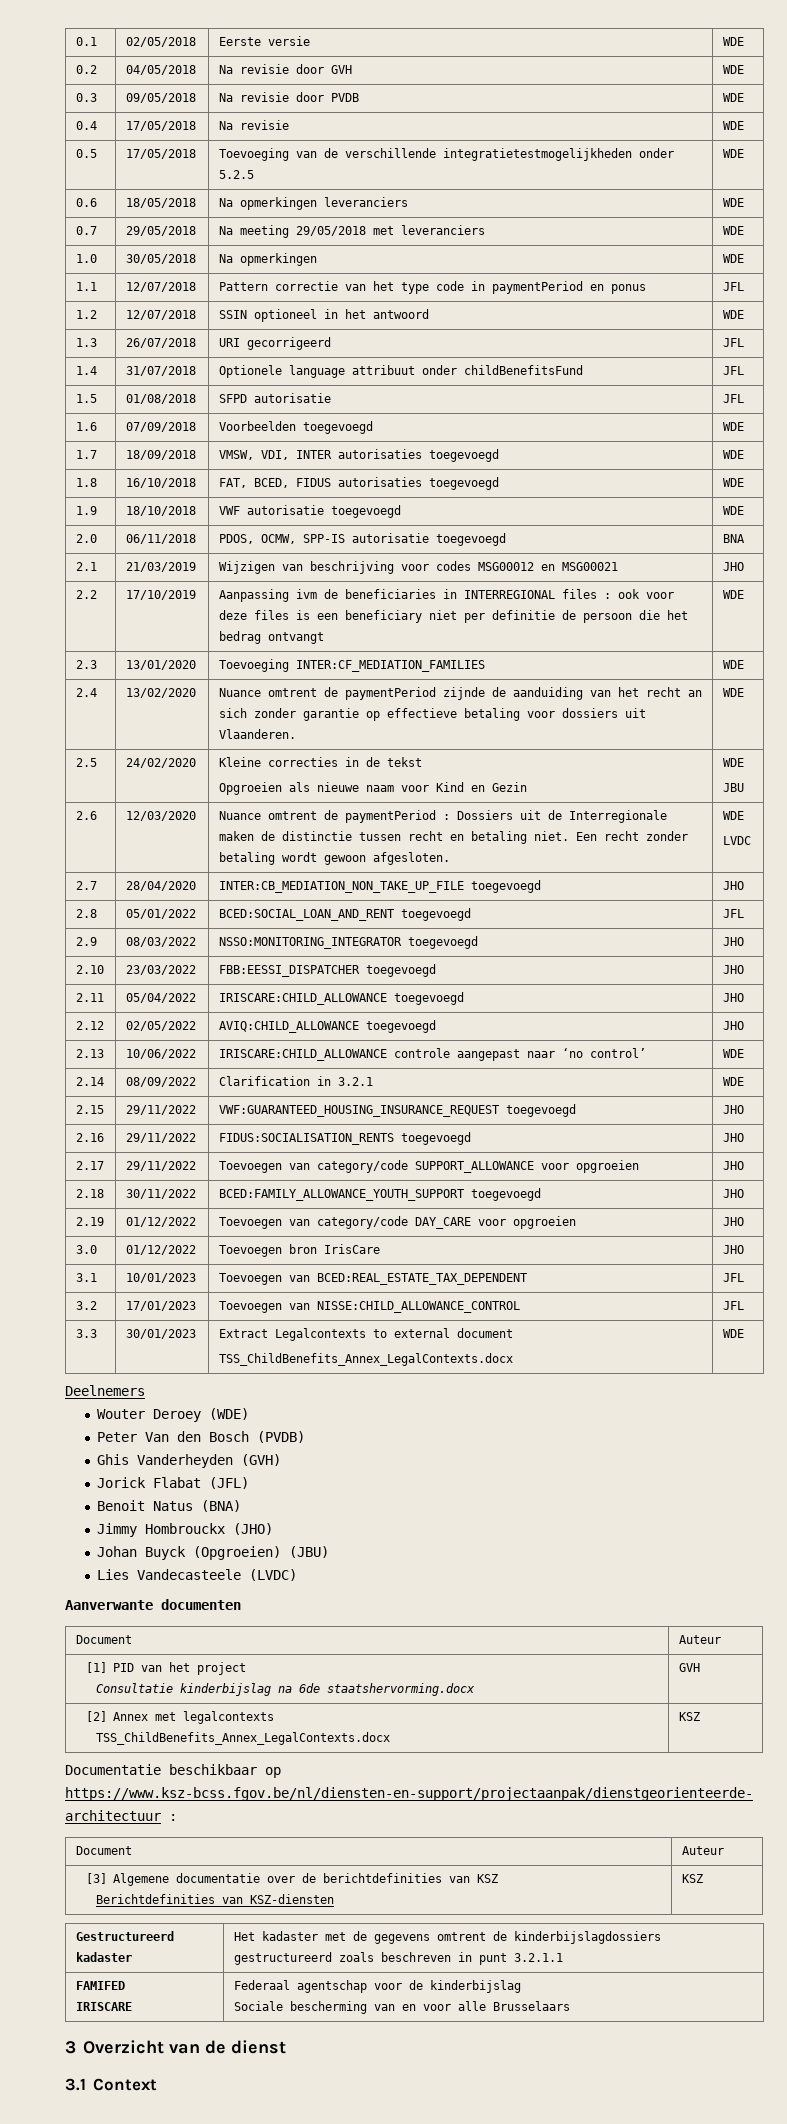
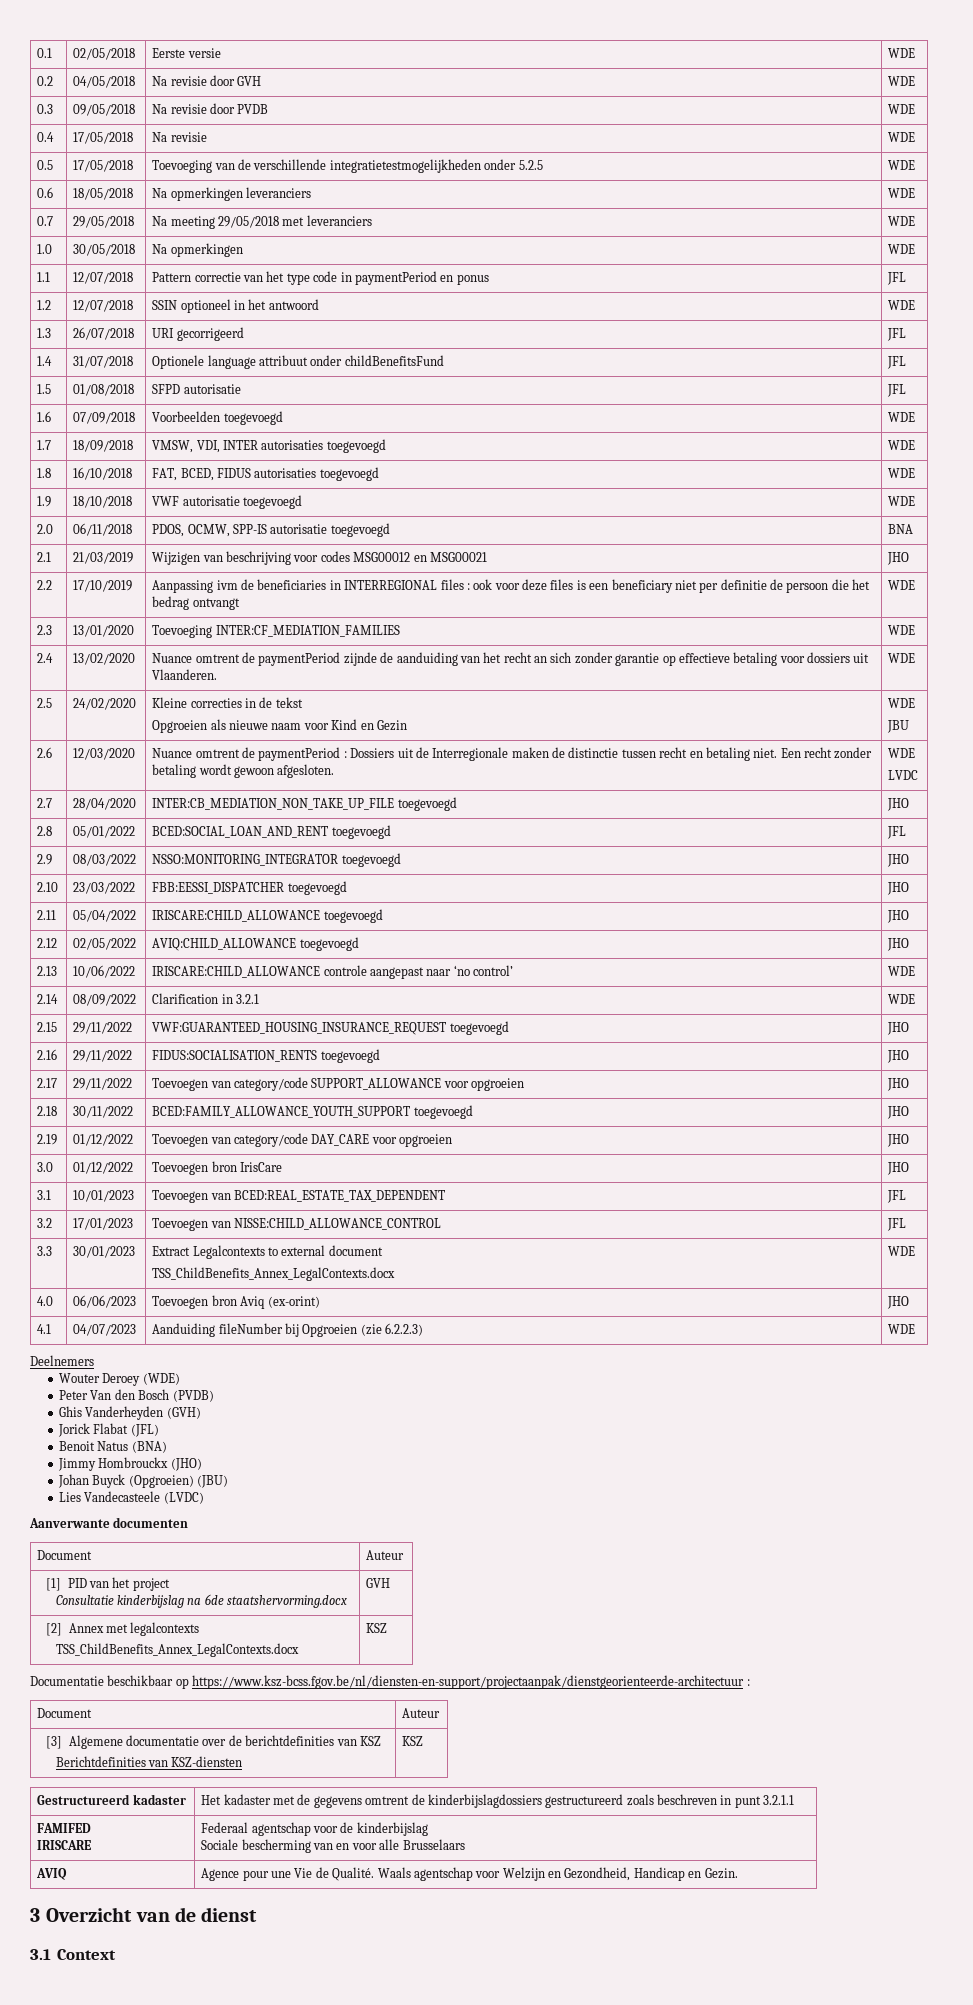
+ 4.0 | 06/06/2023 | Toevoegen bron Aviq (ex-orint) | JHO
+ 4.1 | 04/07/2023 | Aanduiding fileNumber bij Opgroeien (zie 6.2.2.3) | WDE
+ AVIQ | Agence pour une Vie de Qualité. Waals agentschap voor Welzijn en Gezondheid, Handicap en Gezin.

